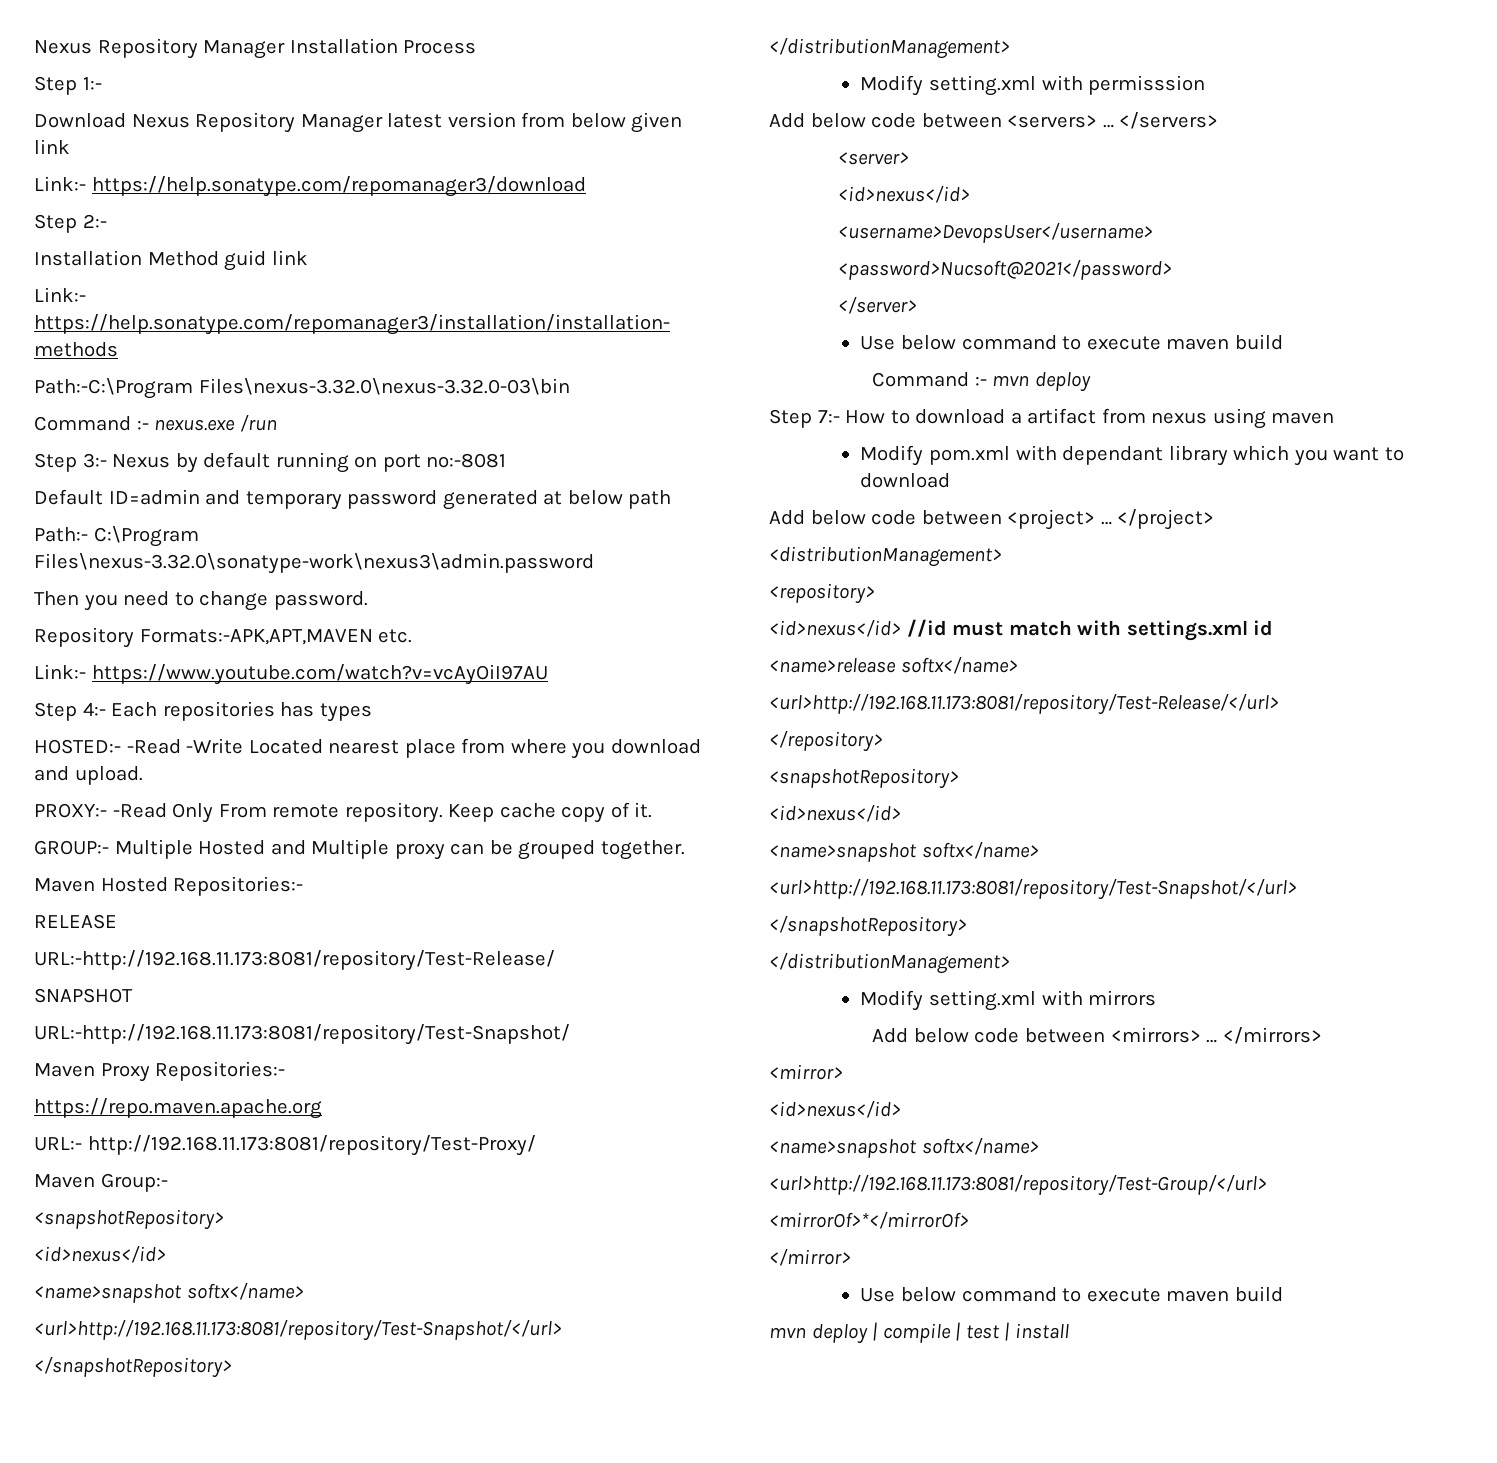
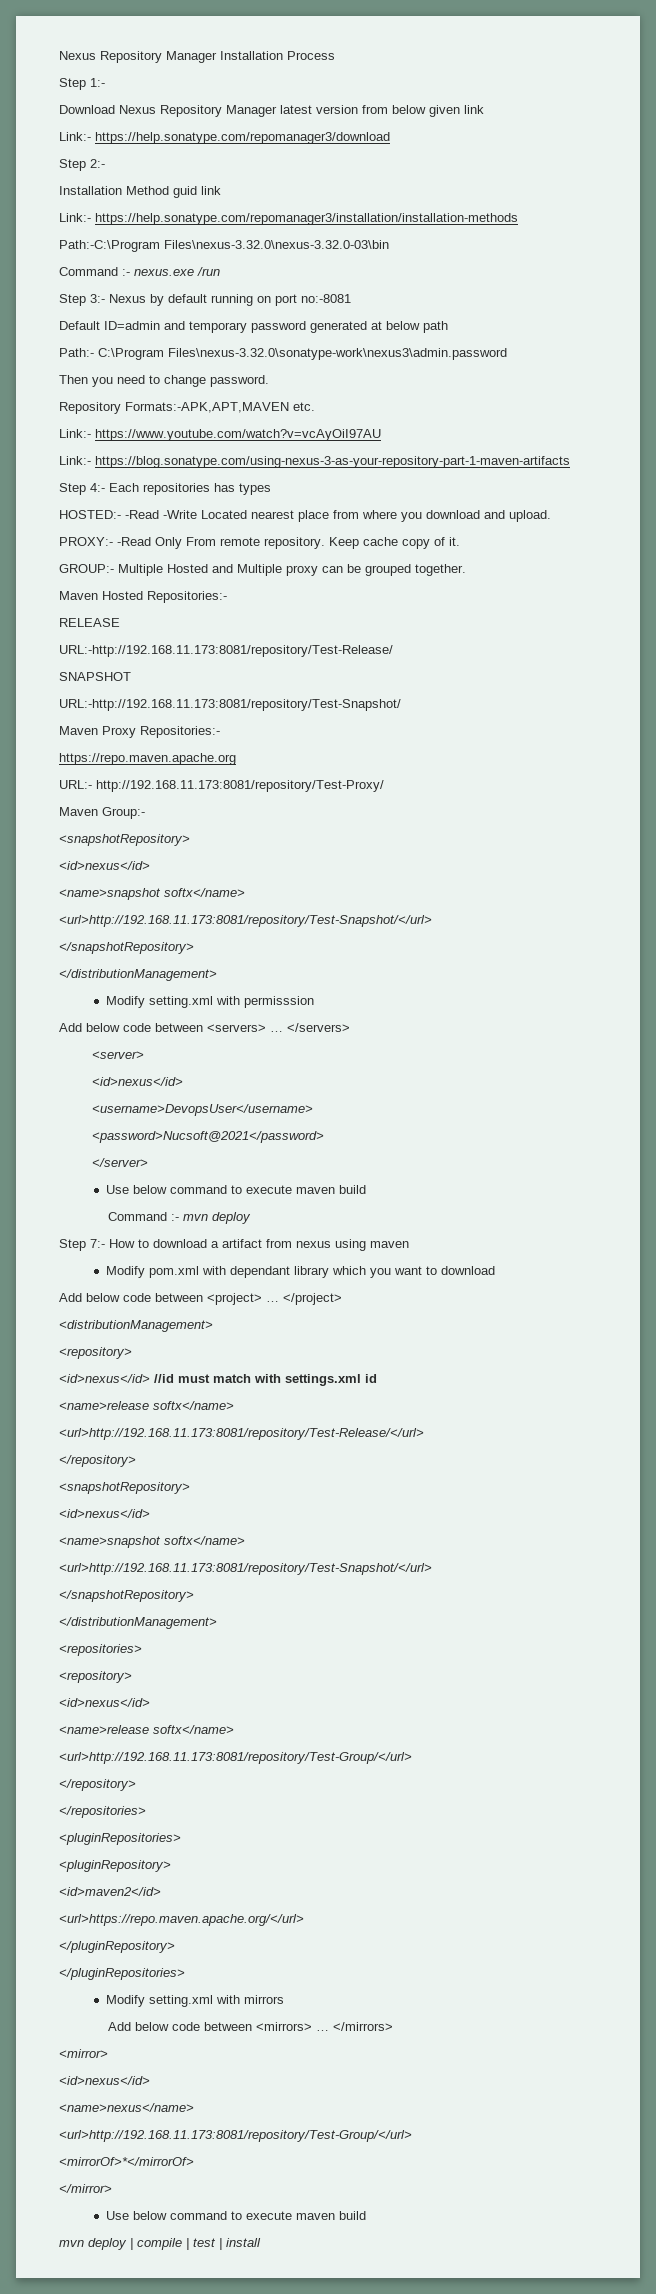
+ Link:- https://blog.sonatype.com/using-nexus-3-as-your-repository-part-1-maven-artifacts
+ <repositories>
+ <repository>
+ <id>nexus</id>
+ <name>release softx</name>
+ <url>http://192.168.11.173:8081/repository/Test-Group/</url>
+ </repository>
+ </repositories>
+ <pluginRepositories>
+ <pluginRepository>
+ <id>maven2</id>
+ <url>https://repo.maven.apache.org/</url>
+ </pluginRepository>
+ </pluginRepositories>
  <mirror>
  <id>nexus</id>
- <name>snapshot softx</name>
+ <name>nexus</name>

